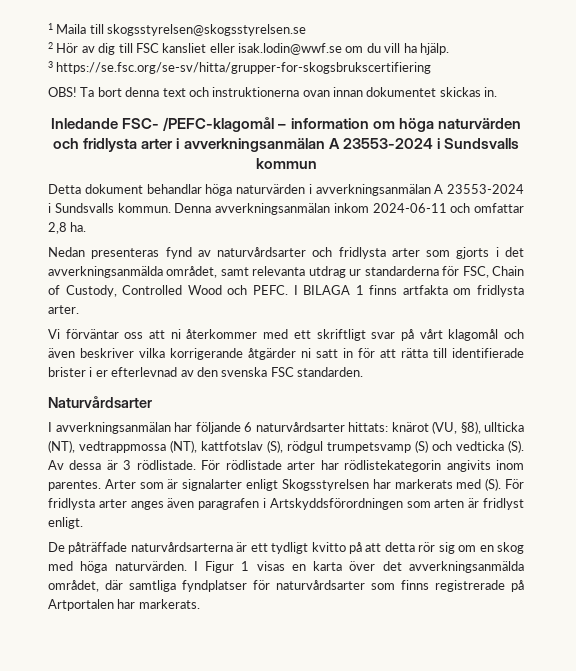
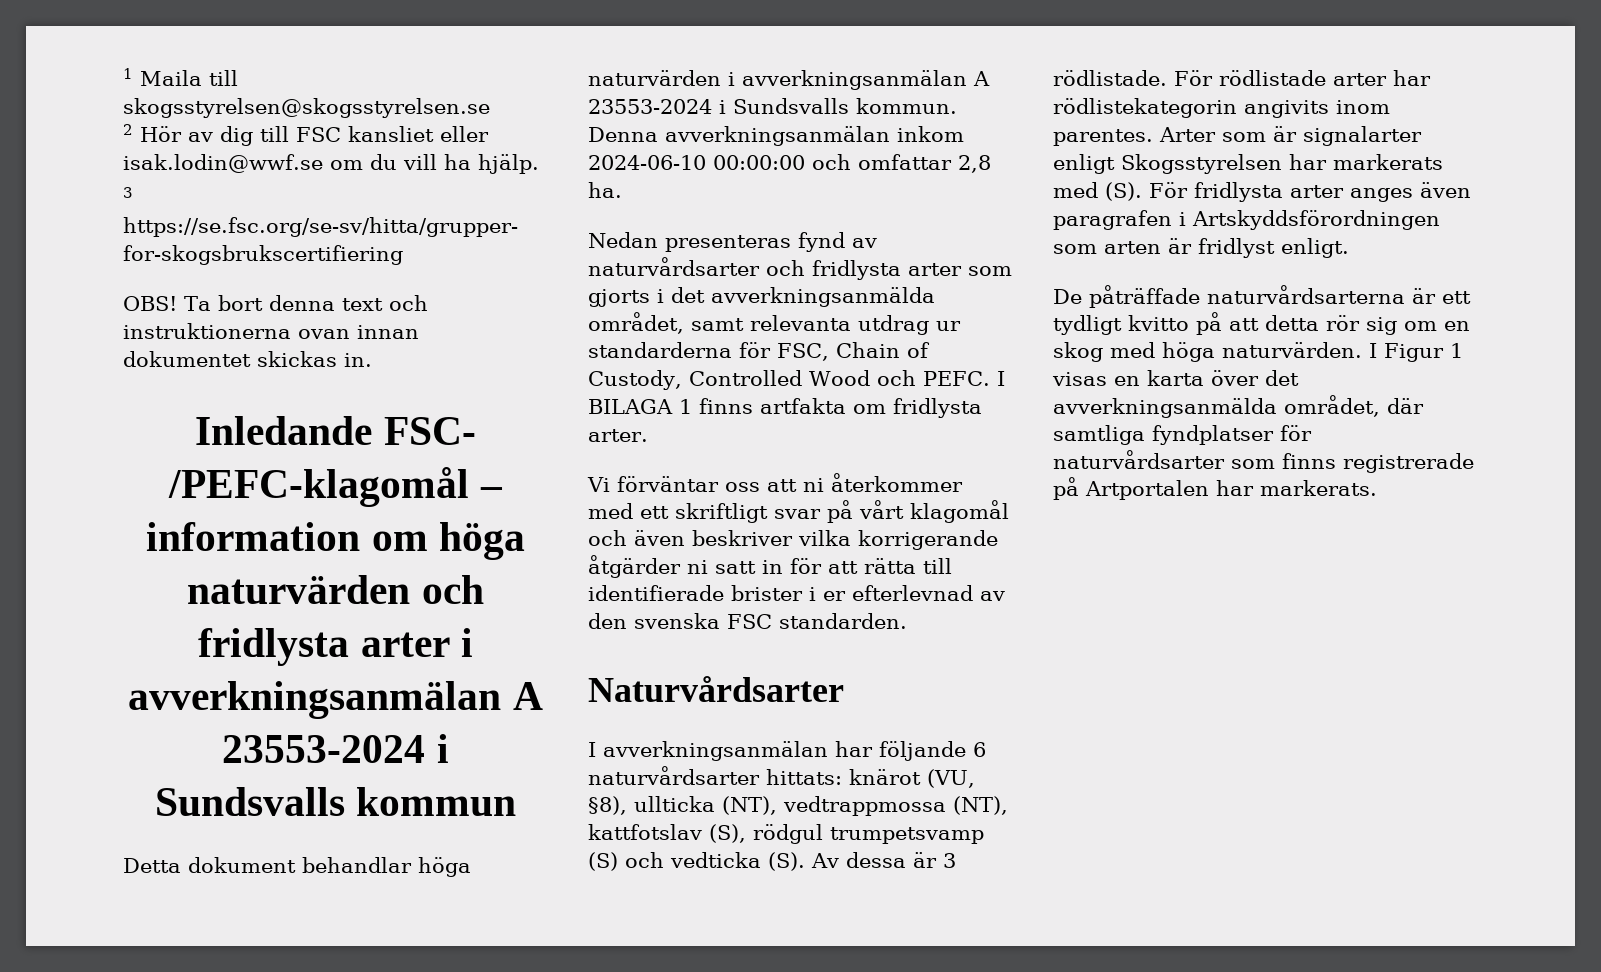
- Denna avverkningsanmälan inkom 2024-06-11 och omfattar 2,8 ha.
+ Denna avverkningsanmälan inkom 2024-06-10 00:00:00 och omfattar 2,8 ha.

